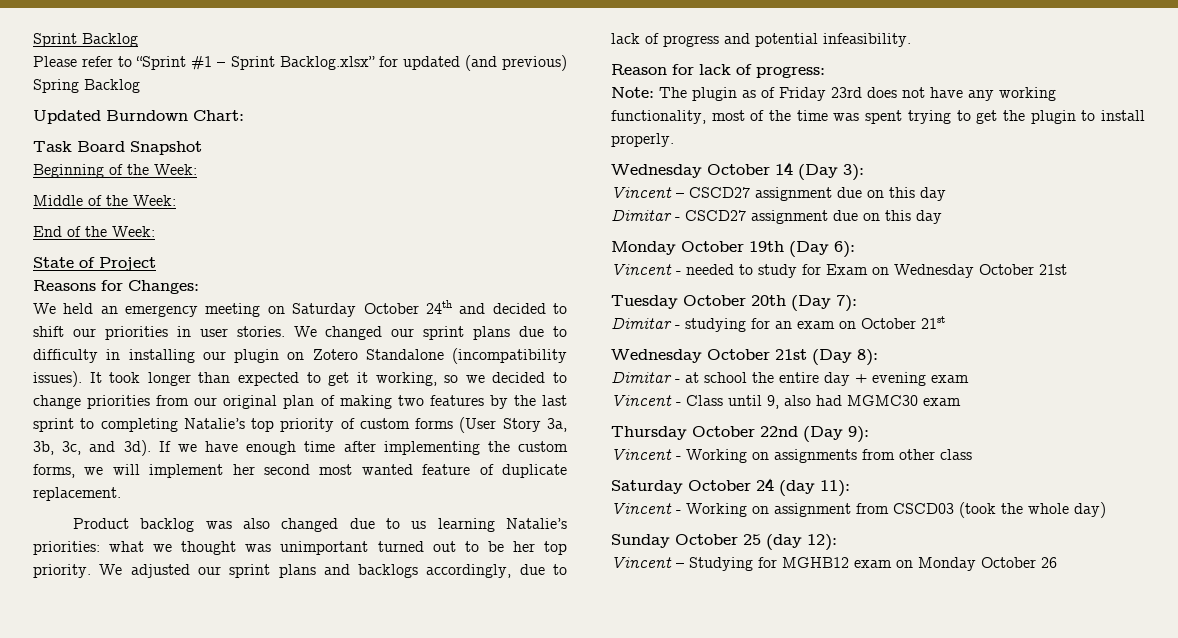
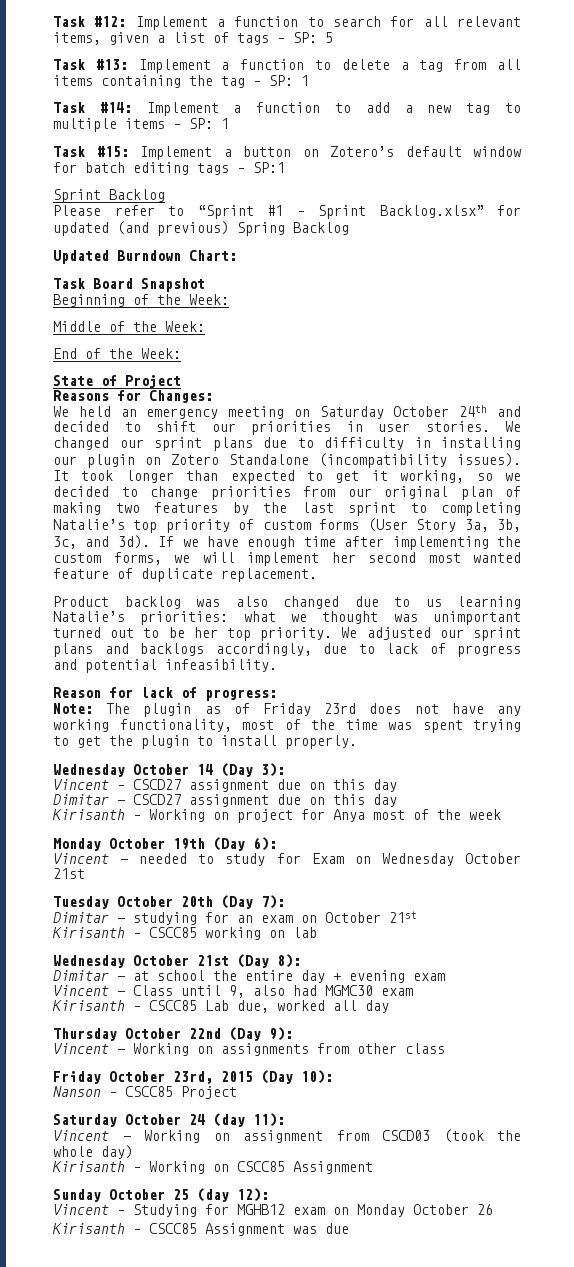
+ Task #12: Implement a function to search for all relevant items, given a list of tags – SP: 5
+ Task #13: Implement a function to delete a tag from all items containing the tag – SP: 1
+ Task #14: Implement a function to add a new tag to multiple items – SP: 1
+ Task #15: Implement a button on Zotero’s default window for batch editing tags – SP:1
+ Kirisanth – Working on project for Anya most of the week
+ Kirisanth – CSCC85 working on lab
+ Kirisanth – CSCC85 Lab due, worked all day
+ Friday October 23rd, 2015 (Day 10):
+ Nanson – CSCC85 Project
+ Kirisanth – Working on CSCC85 Assignment
+ Kirisanth – CSCC85 Assignment was due

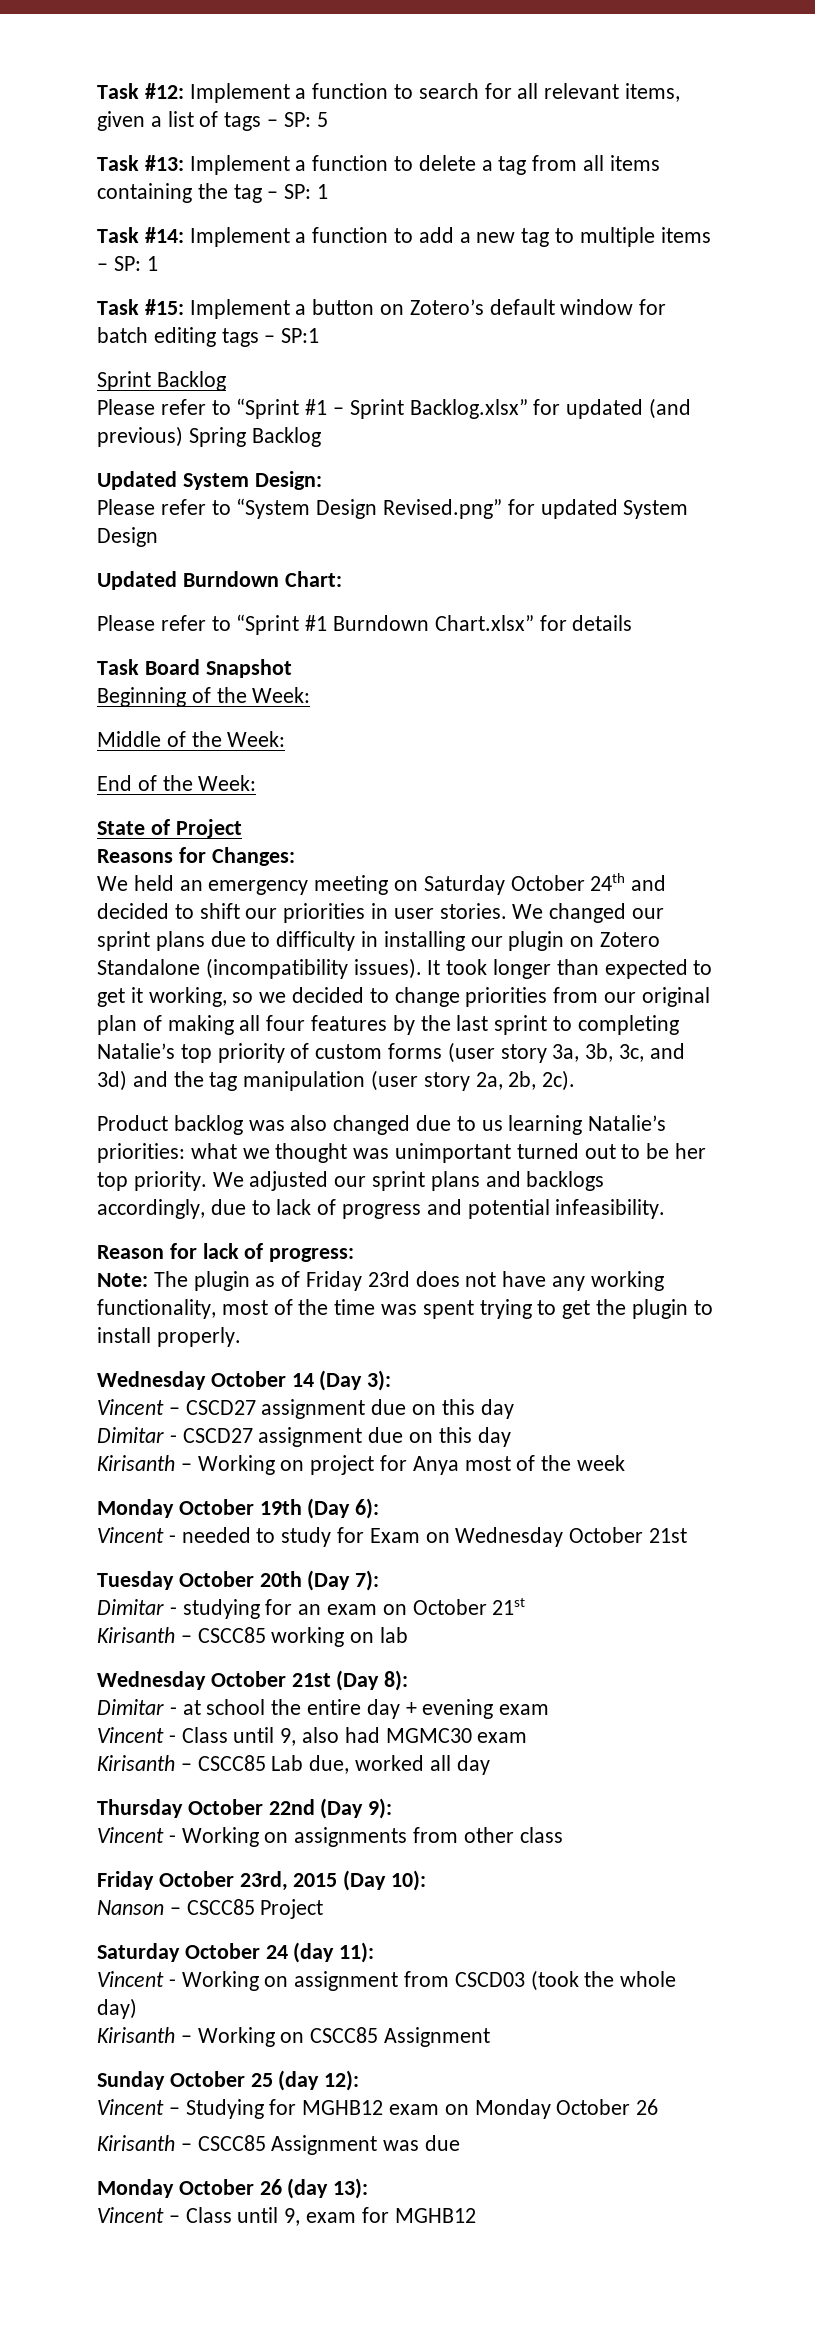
+ Updated System Design:
+ Please refer to “System Design Revised.png” for updated System Design
  Updated Burndown Chart:
+ Please refer to “Sprint #1 Burndown Chart.xlsx” for details
- It took longer than expected to get it working, so we decided to change priorities from our original plan of making two features by the last sprint to completing Natalie’s top priority of custom forms (User Story 3a, 3b, 3c, and 3d). If we have enough time after implementing the custom forms, we will implement her second most wanted feature of duplicate replacement.
+ It took longer than expected to get it working, so we decided to change priorities from our original plan of making all four features by the last sprint to completing Natalie’s top priority of custom forms (user story 3a, 3b, 3c, and 3d) and the tag manipulation (user story 2a, 2b, 2c).
+ Monday October 26 (day 13):
+ Vincent – Class until 9, exam for MGHB12

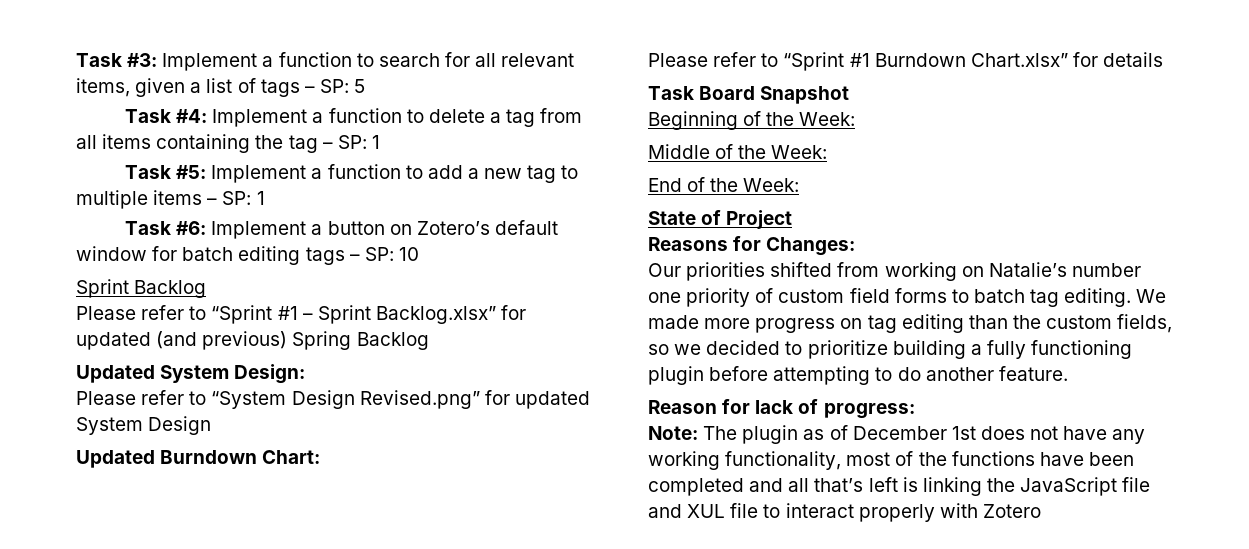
- Task #12: Implement a function to search for all relevant items, given a list of tags – SP: 5
+ Task #3: Implement a function to search for all relevant items, given a list of tags – SP: 5
- Task #13: Implement a function to delete a tag from all items containing the tag – SP: 1
+ Task #4: Implement a function to delete a tag from all items containing the tag – SP: 1
- Task #14: Implement a function to add a new tag to multiple items – SP: 1
+ Task #5: Implement a function to add a new tag to multiple items – SP: 1
- Task #15: Implement a button on Zotero’s default window for batch editing tags – SP:1
+ Task #6: Implement a button on Zotero’s default window for batch editing tags – SP: 10
- We held an emergency meeting on Saturday October 24th and decided to shift our priorities in user stories. We changed our sprint plans due to difficulty in installing our plugin on Zotero Standalone (incompatibility issues). It took longer than expected to get it working, so we decided to change priorities from our original plan of making all four features by the last sprint to completing Natalie’s top priority of custom forms (user story 3a, 3b, 3c, and 3d) and the tag manipulation (user story 2a, 2b, 2c).
- Product backlog was also changed due to us learning Natalie’s priorities: what we thought was unimportant turned out to be her top priority. We adjusted our sprint plans and backlogs accordingly, due to lack of progress and potential infeasibility.
+ Our priorities shifted from working on Natalie’s number one priority of custom field forms to batch tag editing. We made more progress on tag editing than the custom fields, so we decided to prioritize building a fully functioning plugin before attempting to do another feature.
- Note: The plugin as of Friday 23rd does not have any working functionality, most of the time was spent trying to get the plugin to install properly.
- Wednesday October 14 (Day 3):
- Vincent – CSCD27 assignment due on this day
- Dimitar - CSCD27 assignment due on this day
- Kirisanth – Working on project for Anya most of the week
- Monday October 19th (Day 6):
- Vincent - needed to study for Exam on Wednesday October 21st
- Tuesday October 20th (Day 7):
- Dimitar - studying for an exam on October 21st
- Kirisanth – CSCC85 working on lab
- Wednesday October 21st (Day 8):
- Dimitar - at school the entire day + evening exam
- Vincent - Class until 9, also had MGMC30 exam
- Kirisanth – CSCC85 Lab due, worked all day
- Thursday October 22nd (Day 9):
- Vincent - Working on assignments from other class
- Friday October 23rd, 2015 (Day 10):
- Nanson – CSCC85 Project
- Saturday October 24 (day 11):
- Vincent - Working on assignment from CSCD03 (took the whole day)
- Kirisanth – Working on CSCC85 Assignment
- Sunday October 25 (day 12):
- Vincent – Studying for MGHB12 exam on Monday October 26
- Kirisanth – CSCC85 Assignment was due
- Monday October 26 (day 13):
- Vincent – Class until 9, exam for MGHB12
+ Note: The plugin as of December 1st does not have any working functionality, most of the functions have been completed and all that’s left is linking the JavaScript file and XUL file to interact properly with Zotero

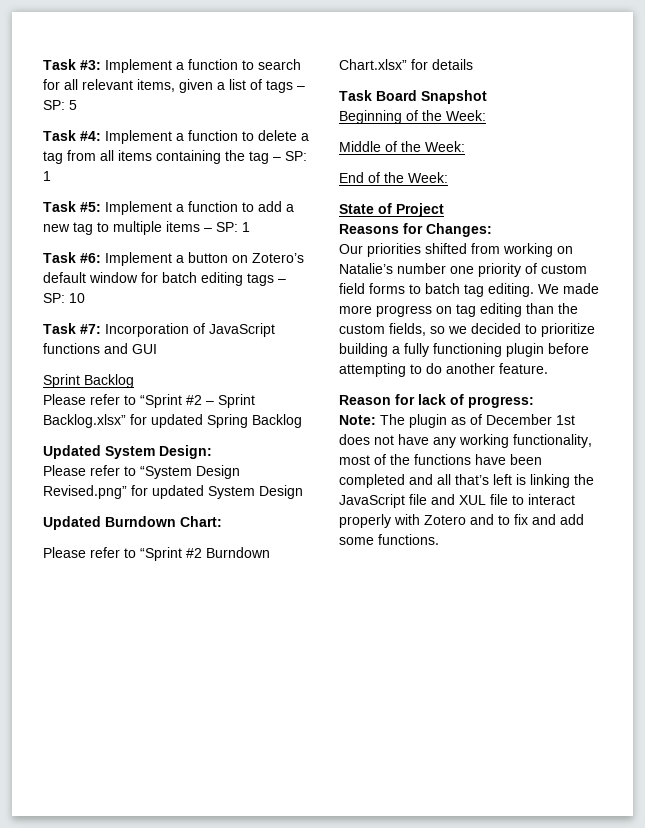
+ Task #7: Incorporation of JavaScript functions and GUI
- Please refer to “Sprint #1 – Sprint Backlog.xlsx” for updated (and previous) Spring Backlog
+ Please refer to “Sprint #2 – Sprint Backlog.xlsx” for updated Spring Backlog
- Please refer to “Sprint #1 Burndown Chart.xlsx” for details
+ Please refer to “Sprint #2 Burndown Chart.xlsx” for details
- Note: The plugin as of December 1st does not have any working functionality, most of the functions have been completed and all that’s left is linking the JavaScript file and XUL file to interact properly with Zotero
+ Note: The plugin as of December 1st does not have any working functionality, most of the functions have been completed and all that’s left is linking the JavaScript file and XUL file to interact properly with Zotero and to fix and add some functions.

